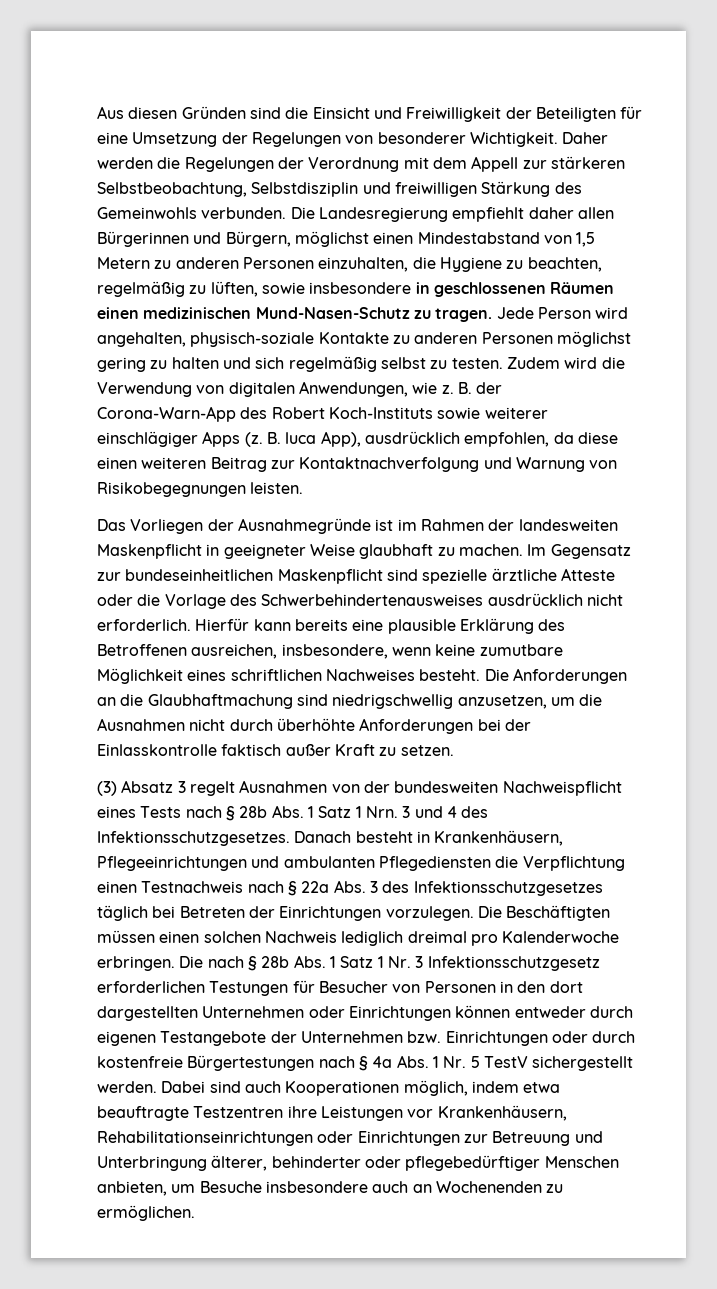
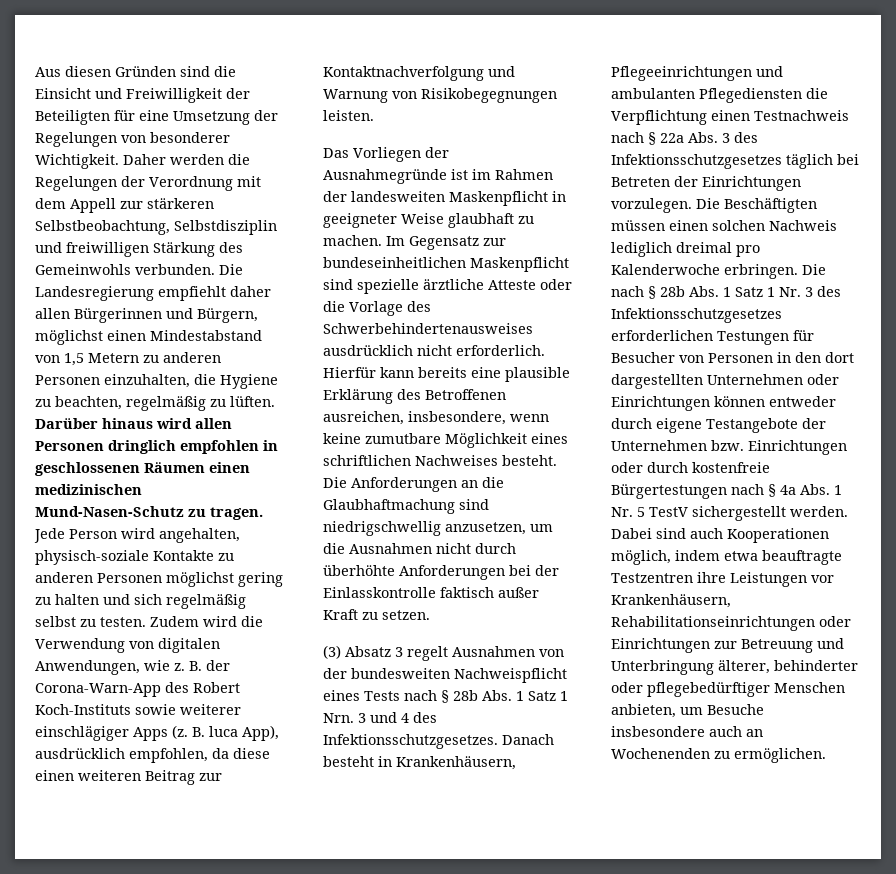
- Die Landesregierung empfiehlt daher allen Bürgerinnen und Bürgern, möglichst einen Mindestabstand von 1,5 Metern zu anderen Personen einzuhalten, die Hygiene zu beachten, regelmäßig zu lüften, sowie insbesondere in geschlossenen Räumen einen medizinischen Mund-Nasen-Schutz zu tragen.
+ Die Landesregierung empfiehlt daher allen Bürgerinnen und Bürgern, möglichst einen Mindestabstand von 1,5 Metern zu anderen Personen einzuhalten, die Hygiene zu beachten, regelmäßig zu lüften. Darüber hinaus wird allen Personen dringlich empfohlen in geschlossenen Räumen einen medizinischen Mund-Nasen-Schutz zu tragen.
- Die nach § 28b Abs. 1 Satz 1 Nr. 3 Infektionsschutzgesetz erforderlichen Testungen für Besucher von Personen in den dort dargestellten Unternehmen oder Einrichtungen können entweder durch eigenen Testangebote der Unternehmen bzw. Einrichtungen oder durch kostenfreie Bürgertestungen nach § 4a Abs. 1 Nr. 5 TestV sichergestellt werden.
+ Die nach § 28b Abs. 1 Satz 1 Nr. 3 des Infektionsschutzgesetzes erforderlichen Testungen für Besucher von Personen in den dort dargestellten Unternehmen oder Einrichtungen können entweder durch eigene Testangebote der Unternehmen bzw. Einrichtungen oder durch kostenfreie Bürgertestungen nach § 4a Abs. 1 Nr. 5 TestV sichergestellt werden.

